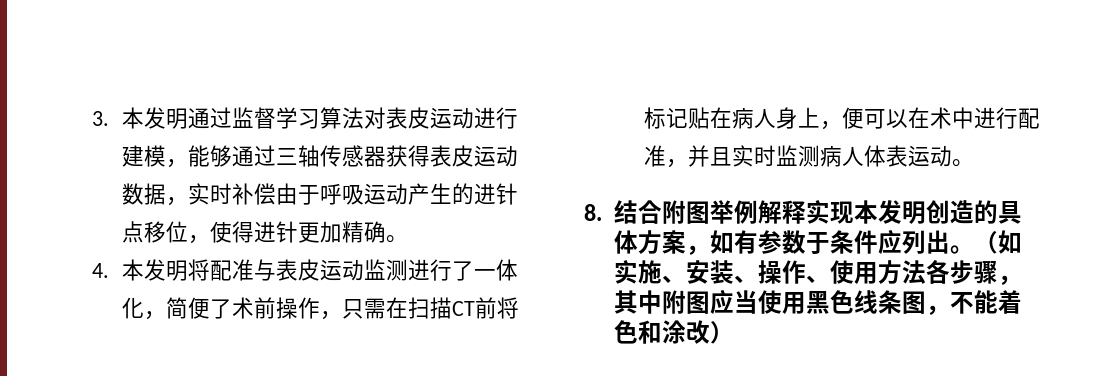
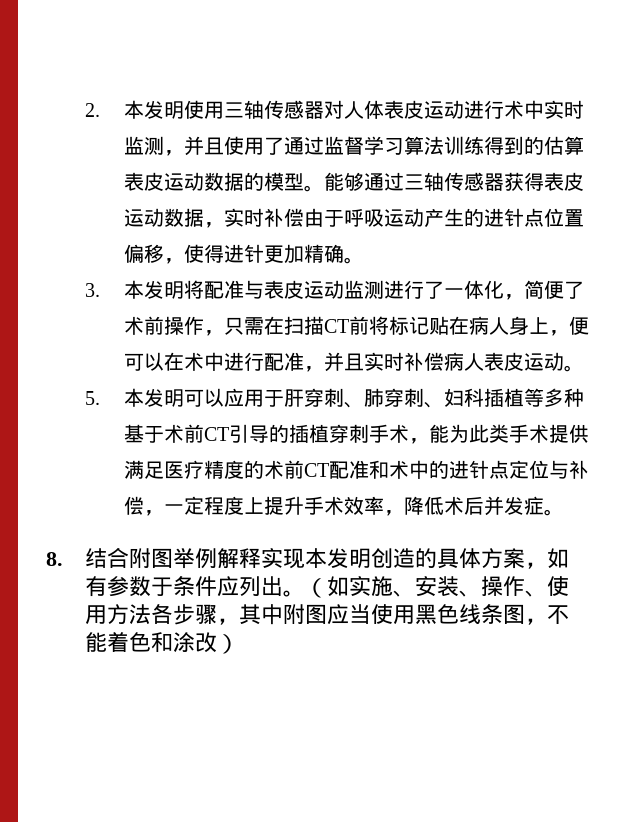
- 3.本发明通过监督学习算法对表皮运动进行建模，能够通过三轴传感器获得表皮运动数据，实时补偿由于呼吸运动产生的进针点移位，使得进针更加精确。
+ 2.本发明使用三轴传感器对人体表皮运动进行术中实时监测，并且使用了通过监督学习算法训练得到的估算表皮运动数据的模型。能够通过三轴传感器获得表皮运动数据，实时补偿由于呼吸运动产生的进针点位置偏移，使得进针更加精确。
- 4.本发明将配准与表皮运动监测进行了一体化，简便了术前操作，只需在扫描CT前将标记贴在病人身上，便可以在术中进行配准，并且实时监测病人体表运动。
+ 3.本发明将配准与表皮运动监测进行了一体化，简便了术前操作，只需在扫描CT前将标记贴在病人身上，便可以在术中进行配准，并且实时补偿病人表皮运动。
+ 5.本发明可以应用于肝穿刺、肺穿刺、妇科插植等多种基于术前CT引导的插植穿刺手术，能为此类手术提供满足医疗精度的术前CT配准和术中的进针点定位与补偿，一定程度上提升手术效率，降低术后并发症。

